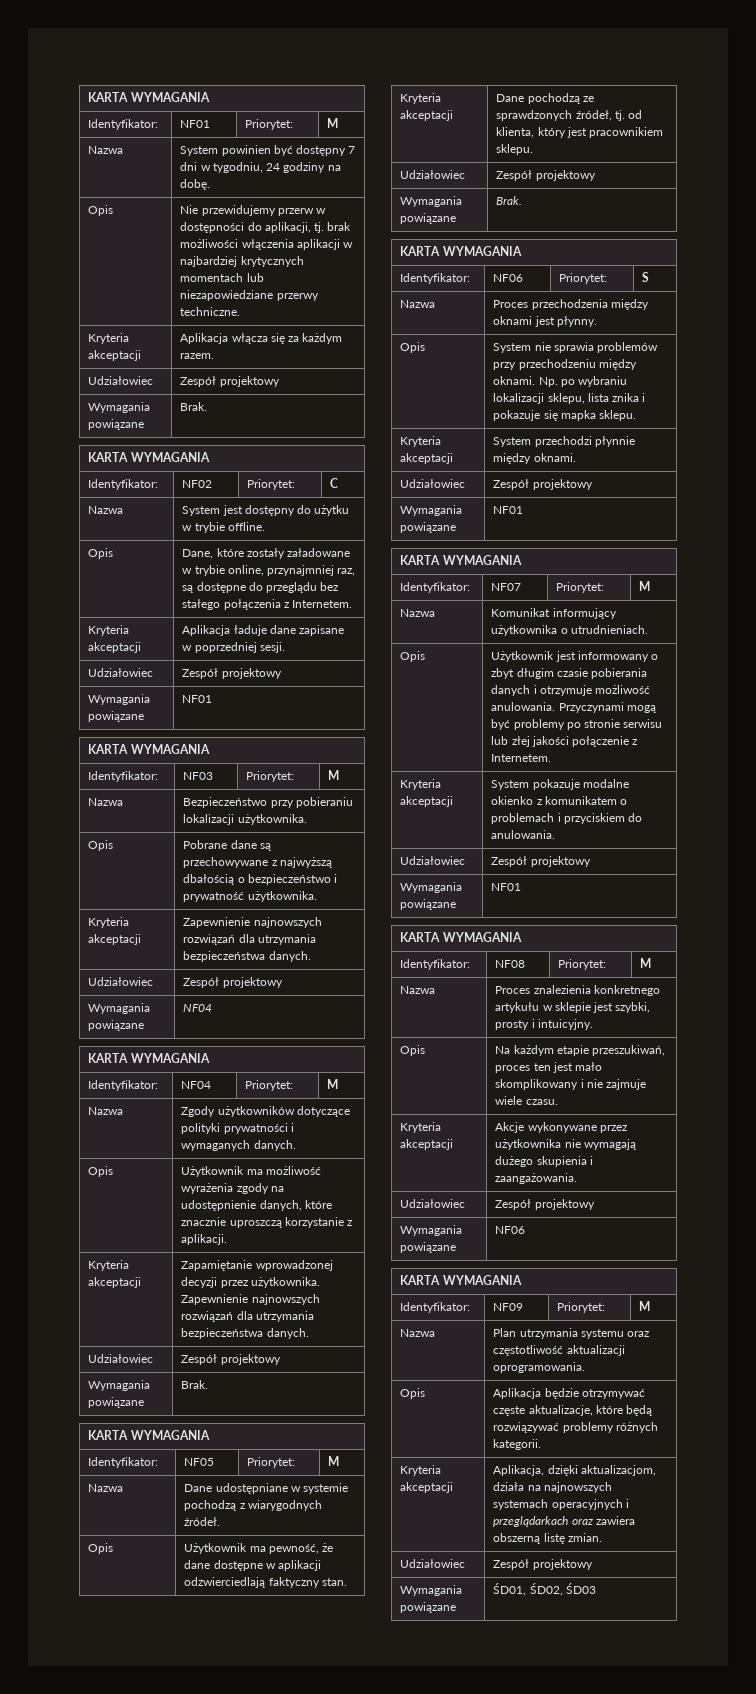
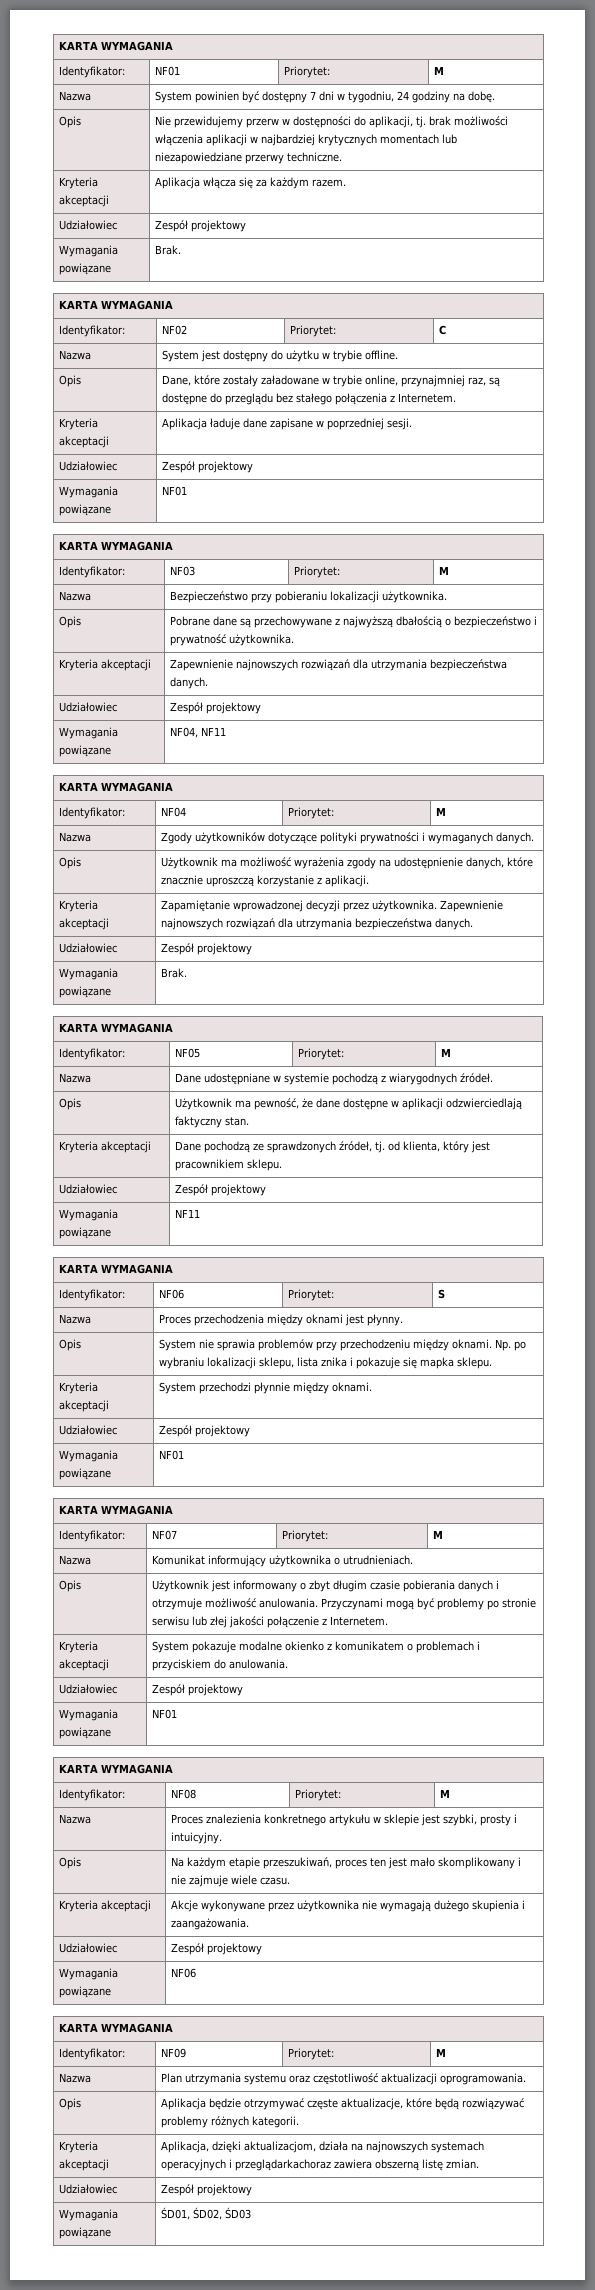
- Wymagania powiązane | NF04
+ Wymagania powiązane | NF04, NF11
  Kryteria akceptacji | Dane pochodzą ze sprawdzonych źródeł, tj. od klienta, który jest pracownikiem sklepu.
  Udziałowiec | Zespół projektowy
- Wymagania powiązane | Brak.
+ Wymagania powiązane | NF11
- Kryteria akceptacji | Aplikacja, dzięki aktualizacjom, działa na najnowszych systemach operacyjnych i przeglądarkach oraz zawiera obszerną listę zmian.
+ Kryteria akceptacji | Aplikacja, dzięki aktualizacjom, działa na najnowszych systemach operacyjnych i przeglądarkachoraz zawiera obszerną listę zmian.

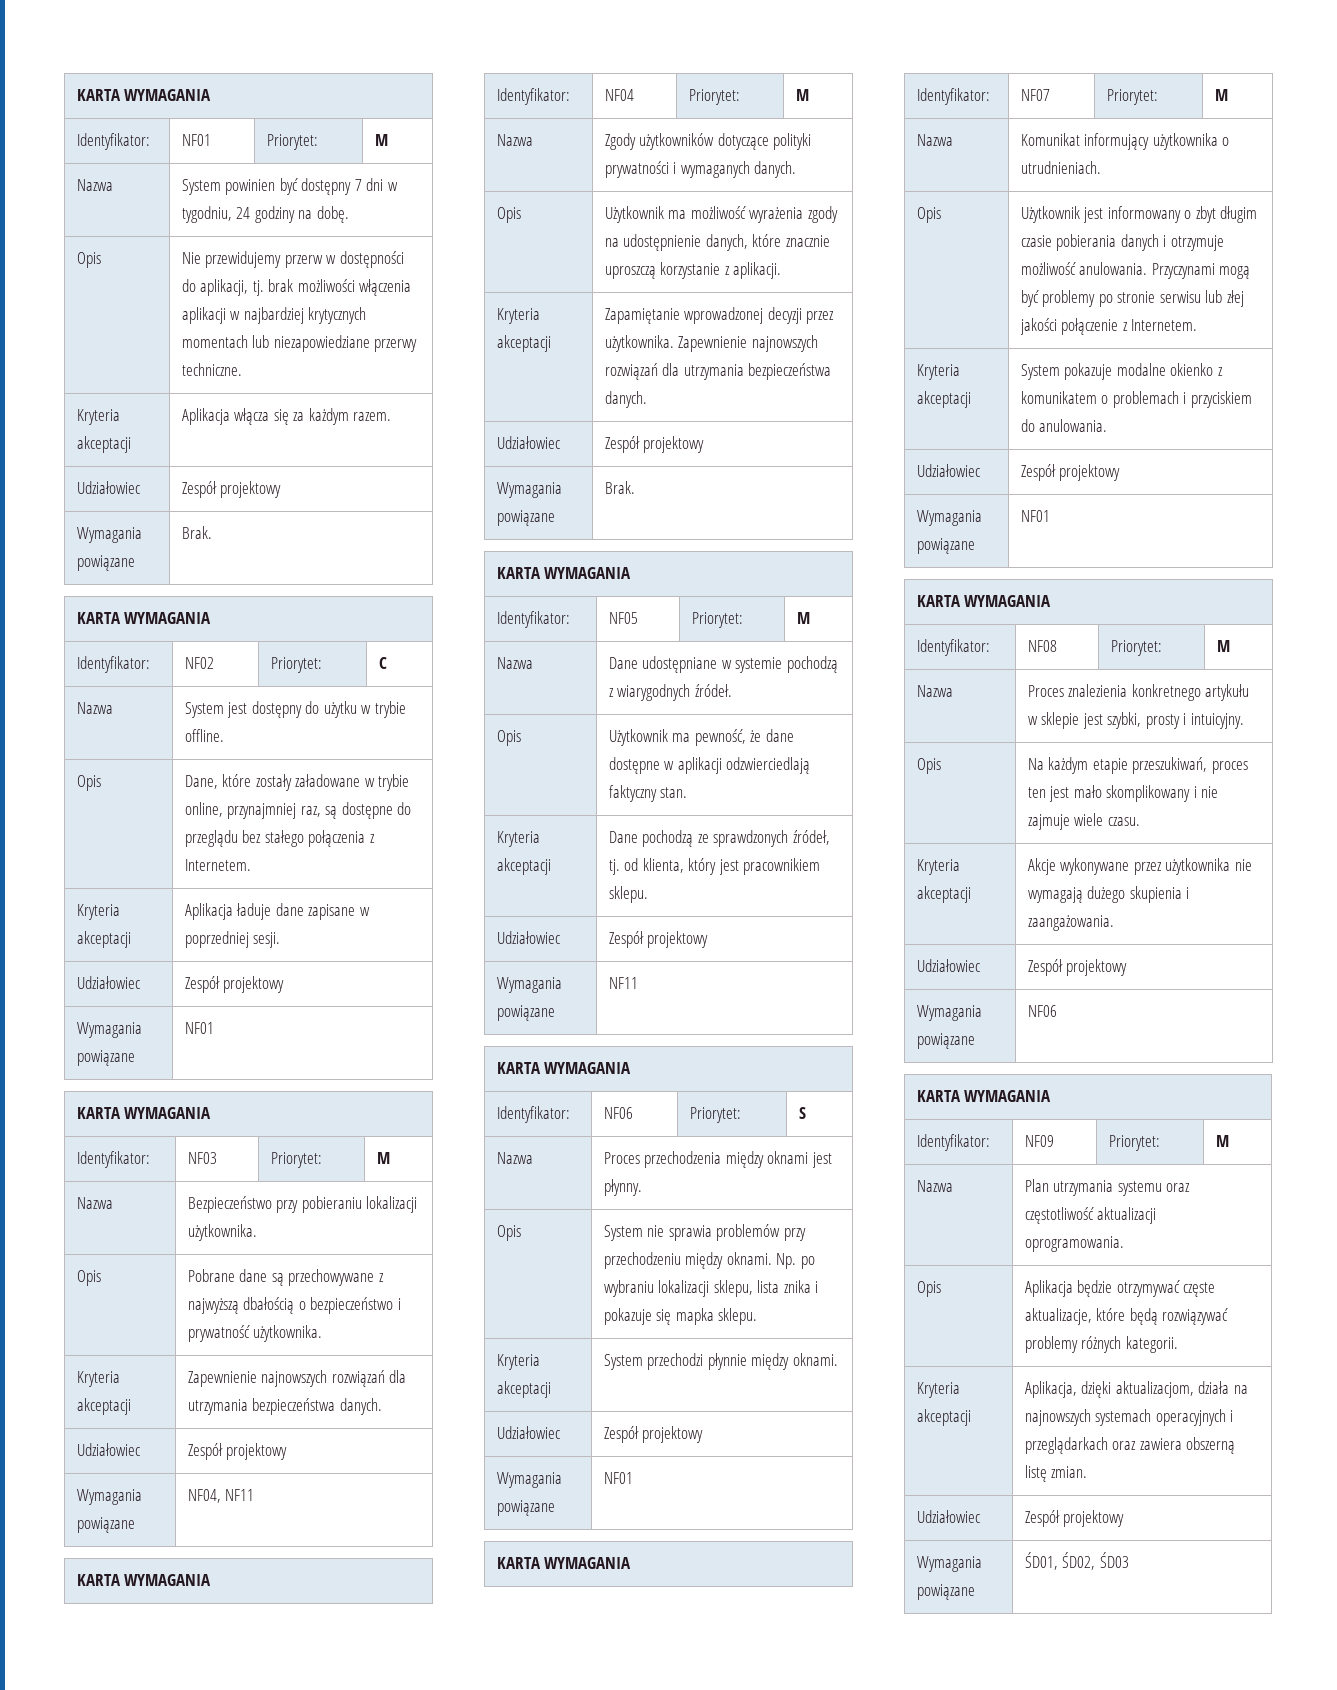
- Kryteria akceptacji | Aplikacja, dzięki aktualizacjom, działa na najnowszych systemach operacyjnych i przeglądarkachoraz zawiera obszerną listę zmian.
+ Kryteria akceptacji | Aplikacja, dzięki aktualizacjom, działa na najnowszych systemach operacyjnych i przeglądarkach oraz zawiera obszerną listę zmian.

